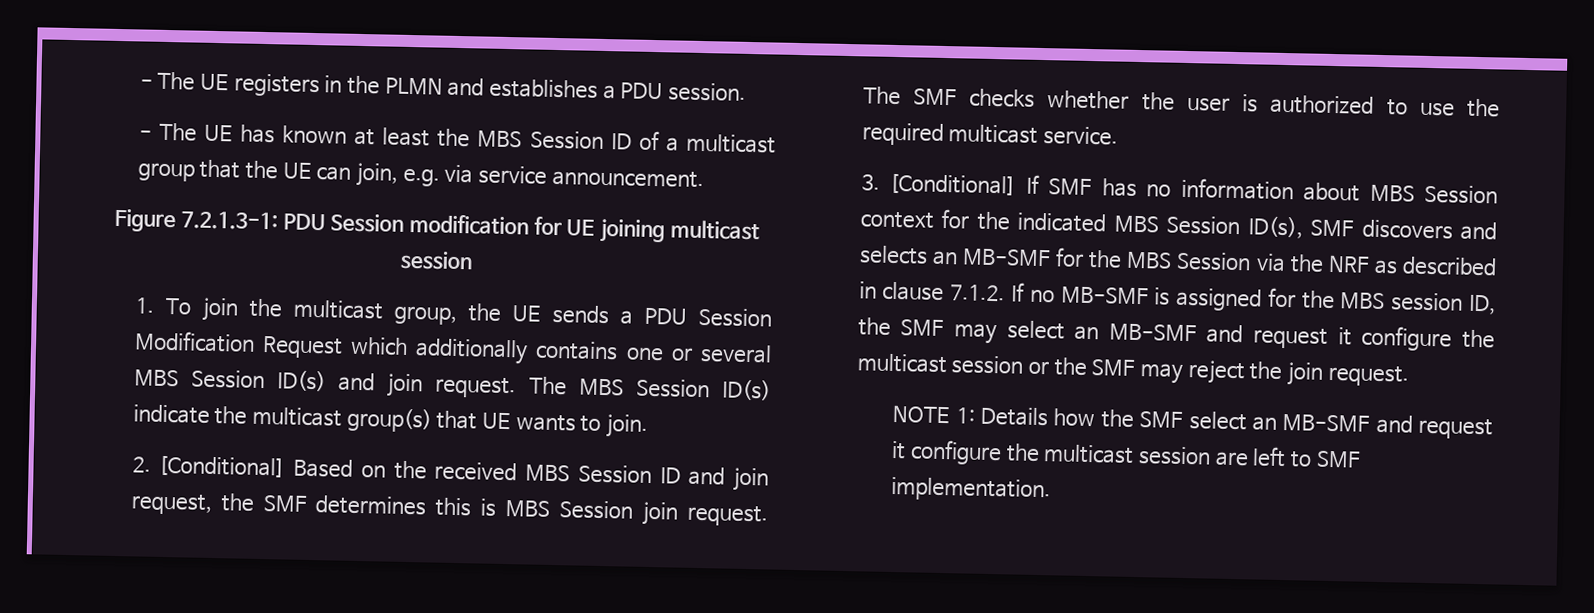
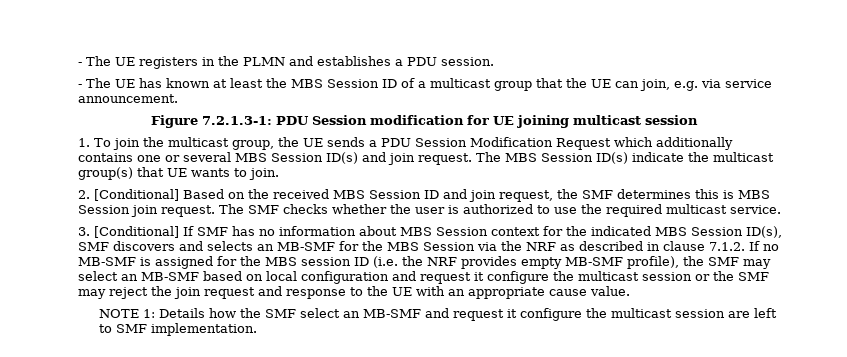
- 3. [Conditional] If SMF has no information about MBS Session context for the indicated MBS Session ID(s), SMF discovers and selects an MB-SMF for the MBS Session via the NRF as described in clause 7.1.2. If no MB-SMF is assigned for the MBS session ID, the SMF may select an MB-SMF and request it configure the multicast session or the SMF may reject the join request.
+ 3. [Conditional] If SMF has no information about MBS Session context for the indicated MBS Session ID(s), SMF discovers and selects an MB-SMF for the MBS Session via the NRF as described in clause 7.1.2. If no MB-SMF is assigned for the MBS session ID (i.e. the NRF provides empty MB-SMF profile), the SMF may select an MB-SMF based on local configuration and request it configure the multicast session or the SMF may reject the join request and response to the UE with an appropriate cause value.

